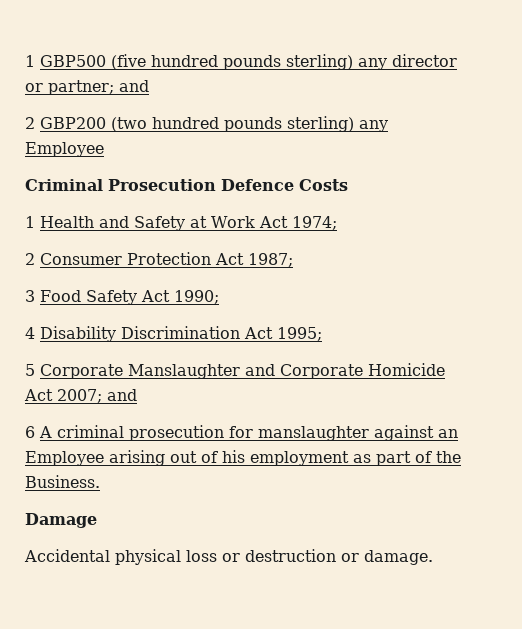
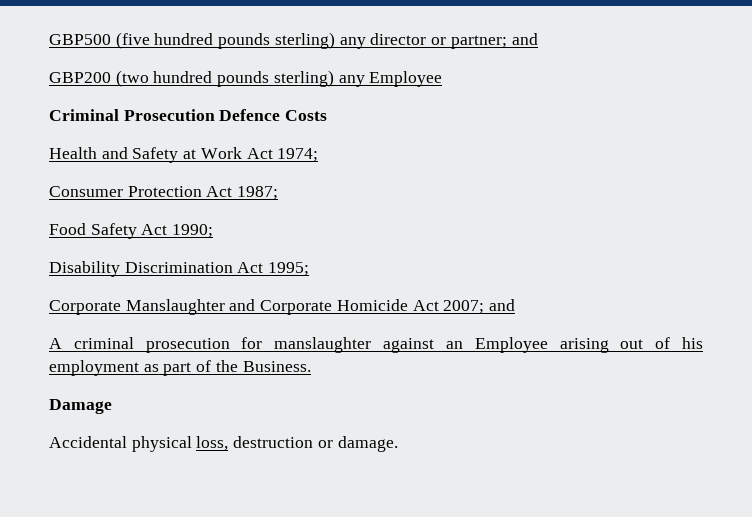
- 1 GBP500 (five hundred pounds sterling) any director or partner; and
+ GBP500 (five hundred pounds sterling) any director or partner; and
- 2 GBP200 (two hundred pounds sterling) any Employee
+ GBP200 (two hundred pounds sterling) any Employee
- 1 Health and Safety at Work Act 1974;
+ Health and Safety at Work Act 1974;
- 2 Consumer Protection Act 1987;
+ Consumer Protection Act 1987;
- 3 Food Safety Act 1990;
+ Food Safety Act 1990;
- 4 Disability Discrimination Act 1995;
+ Disability Discrimination Act 1995;
- 5 Corporate Manslaughter and Corporate Homicide Act 2007; and
+ Corporate Manslaughter and Corporate Homicide Act 2007; and
- 6 A criminal prosecution for manslaughter against an Employee arising out of his employment as part of the Business.
+ A criminal prosecution for manslaughter against an Employee arising out of his employment as part of the Business.
- Accidental physical loss or destruction or damage.
+ Accidental physical loss, destruction or damage.

